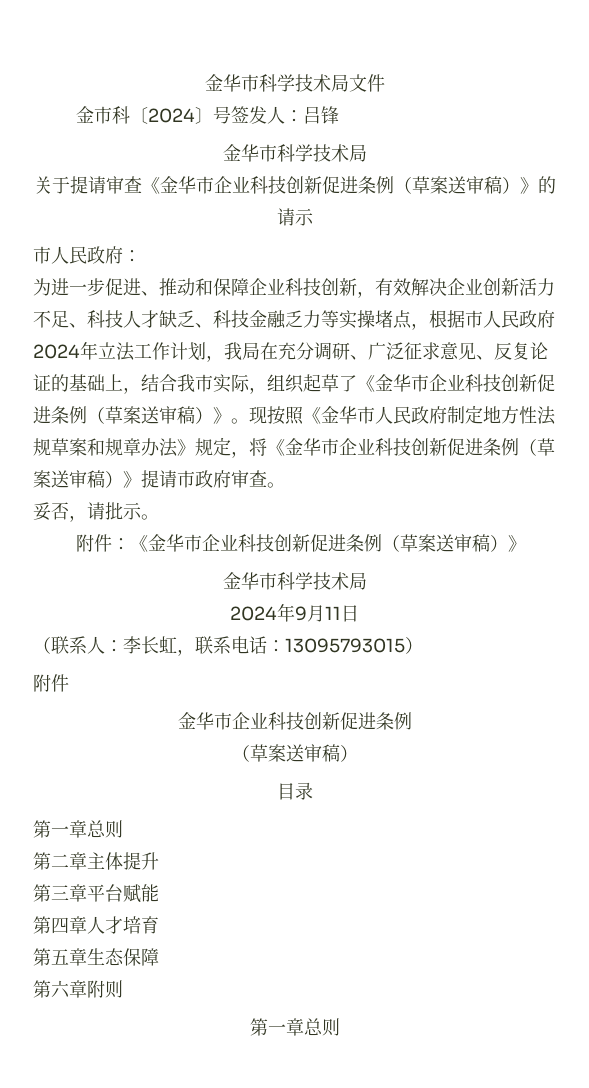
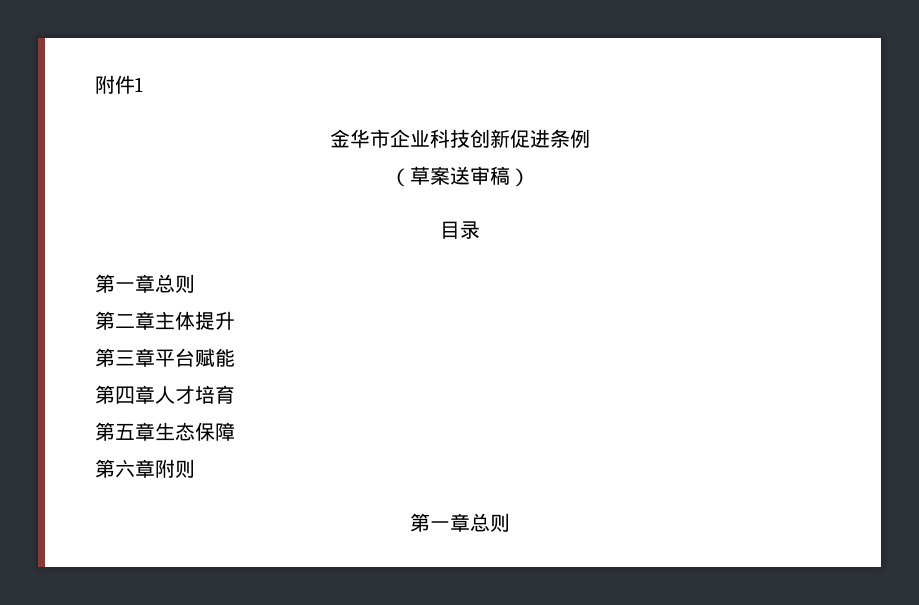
- 金华市科学技术局文件
- 金市科〔2024〕号签发人：吕锋
- 金华市科学技术局
- 关于提请审查《金华市企业科技创新促进条例（草案送审稿）》的请示
- 市人民政府：
- 为进一步促进、推动和保障企业科技创新，有效解决企业创新活力不足、科技人才缺乏、科技金融乏力等实操堵点，根据市人民政府2024年立法工作计划，我局在充分调研、广泛征求意见、反复论证的基础上，结合我市实际，组织起草了《金华市企业科技创新促进条例（草案送审稿）》。现按照《金华市人民政府制定地方性法规草案和规章办法》规定，将《金华市企业科技创新促进条例（草案送审稿）》提请市政府审查。
- 妥否，请批示。
- 附件：《金华市企业科技创新促进条例（草案送审稿）》
- 金华市科学技术局
- 2024年9月11日
- （联系人：李长虹，联系电话：13095793015）
- 附件
+ 附件1

